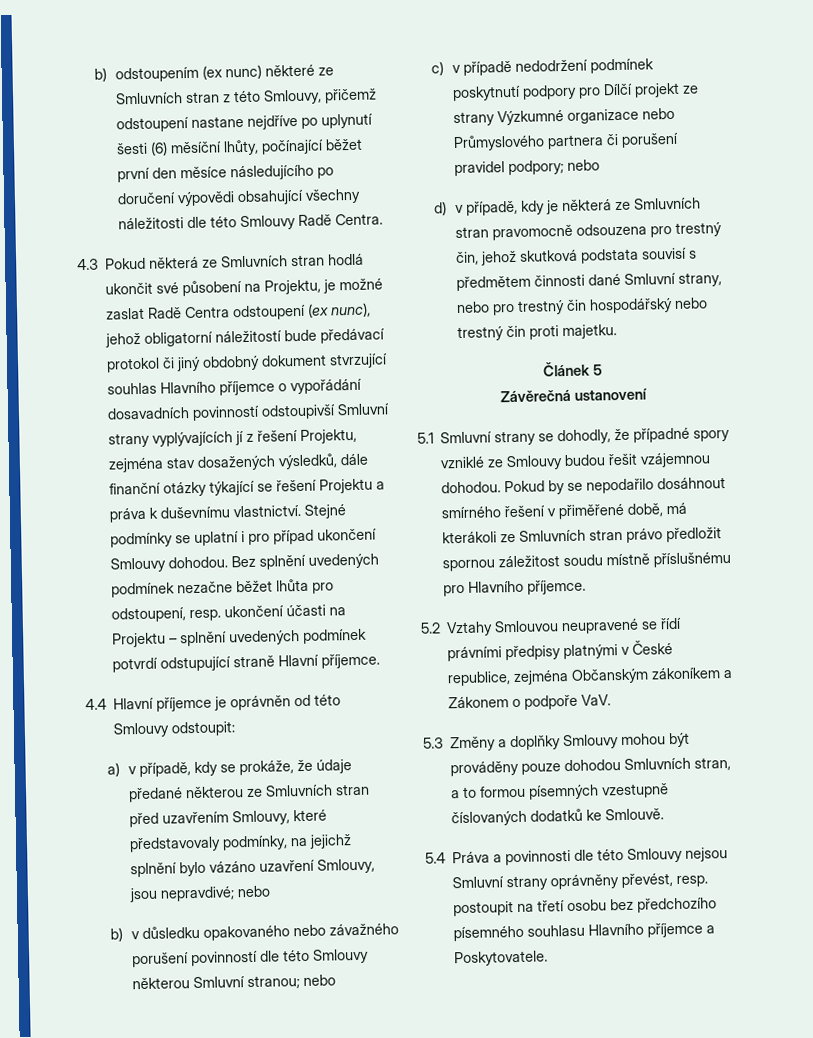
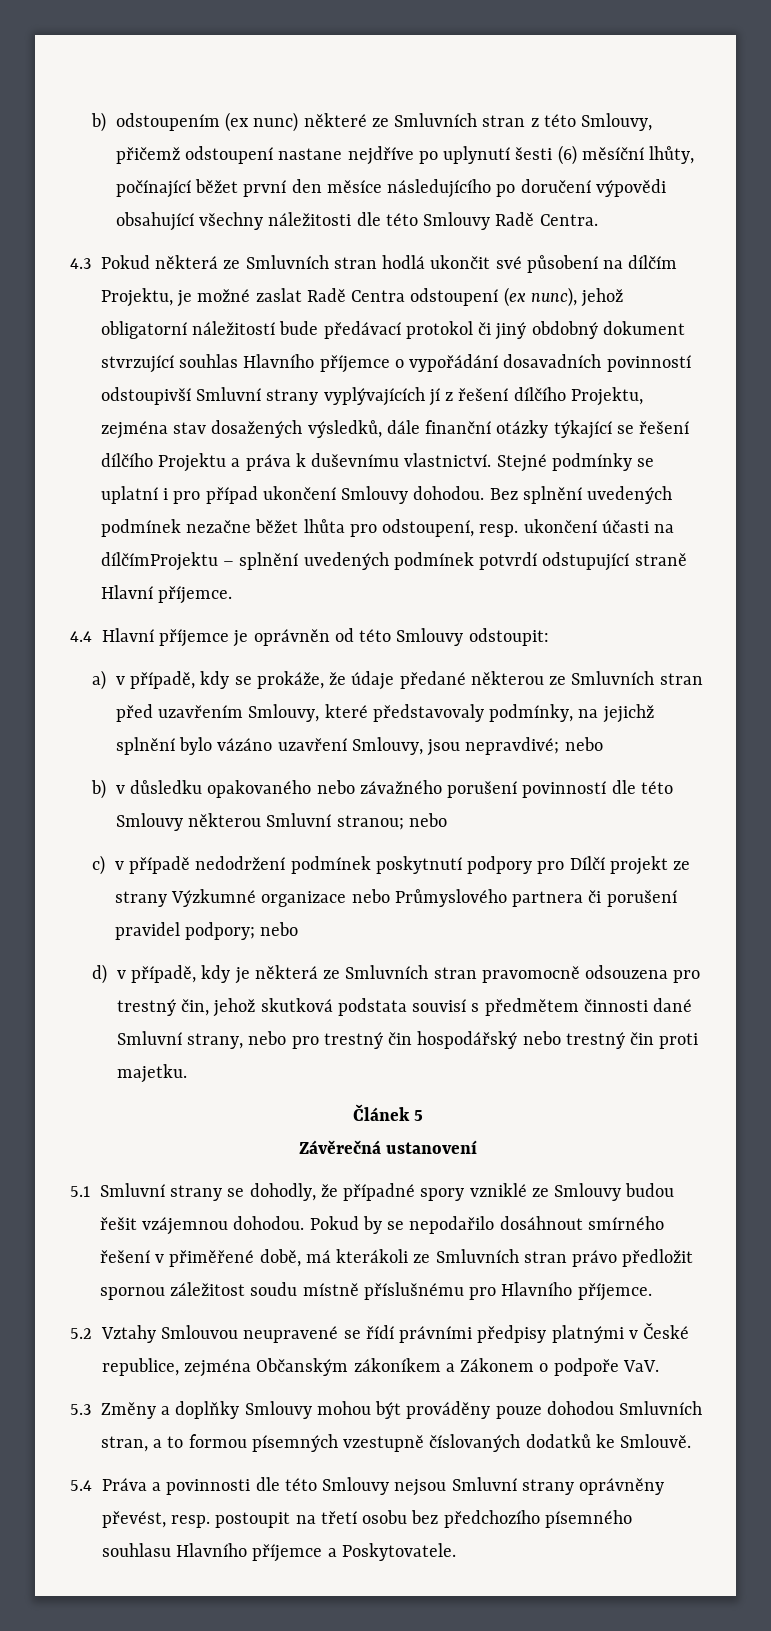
- 4.3 Pokud některá ze Smluvních stran hodlá ukončit své působení na Projektu, je možné zaslat Radě Centra odstoupení (ex nunc), jehož obligatorní náležitostí bude předávací protokol či jiný obdobný dokument stvrzující souhlas Hlavního příjemce o vypořádání dosavadních povinností odstoupivší Smluvní strany vyplývajících jí z řešení Projektu, zejména stav dosažených výsledků, dále finanční otázky týkající se řešení Projektu a práva k duševnímu vlastnictví.
+ 4.3 Pokud některá ze Smluvních stran hodlá ukončit své působení na dílčím Projektu, je možné zaslat Radě Centra odstoupení (ex nunc), jehož obligatorní náležitostí bude předávací protokol či jiný obdobný dokument stvrzující souhlas Hlavního příjemce o vypořádání dosavadních povinností odstoupivší Smluvní strany vyplývajících jí z řešení dílčího Projektu, zejména stav dosažených výsledků, dále finanční otázky týkající se řešení dílčího Projektu a práva k duševnímu vlastnictví.
- Bez splnění uvedených podmínek nezačne běžet lhůta pro odstoupení, resp. ukončení účasti na Projektu – splnění uvedených podmínek potvrdí odstupující straně Hlavní příjemce.
+ Bez splnění uvedených podmínek nezačne běžet lhůta pro odstoupení, resp. ukončení účasti na dílčímProjektu – splnění uvedených podmínek potvrdí odstupující straně Hlavní příjemce.

